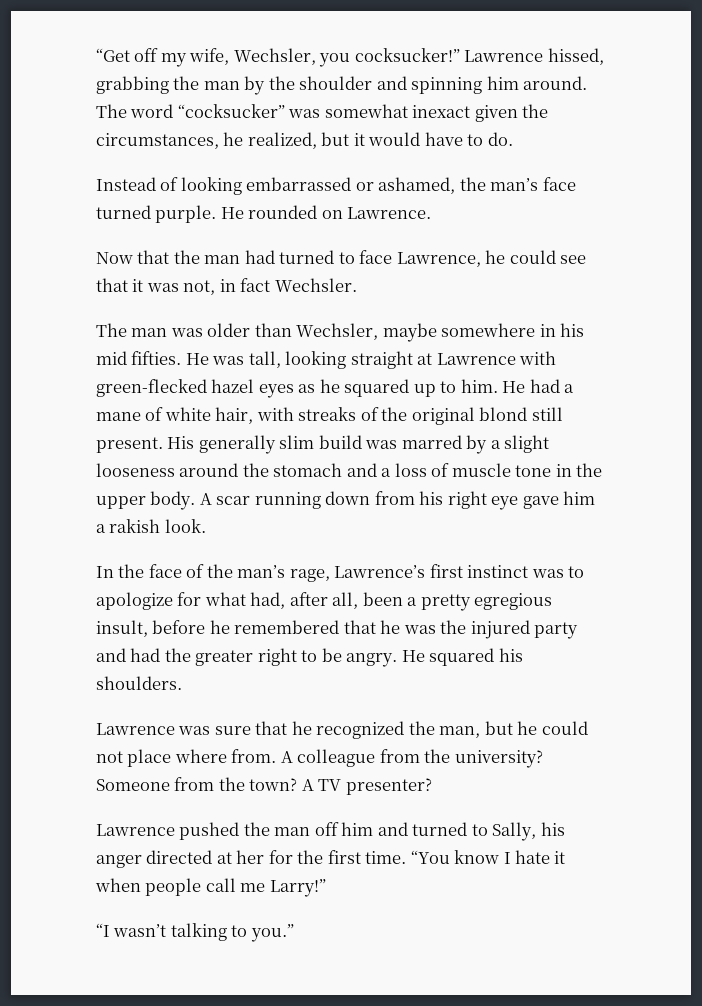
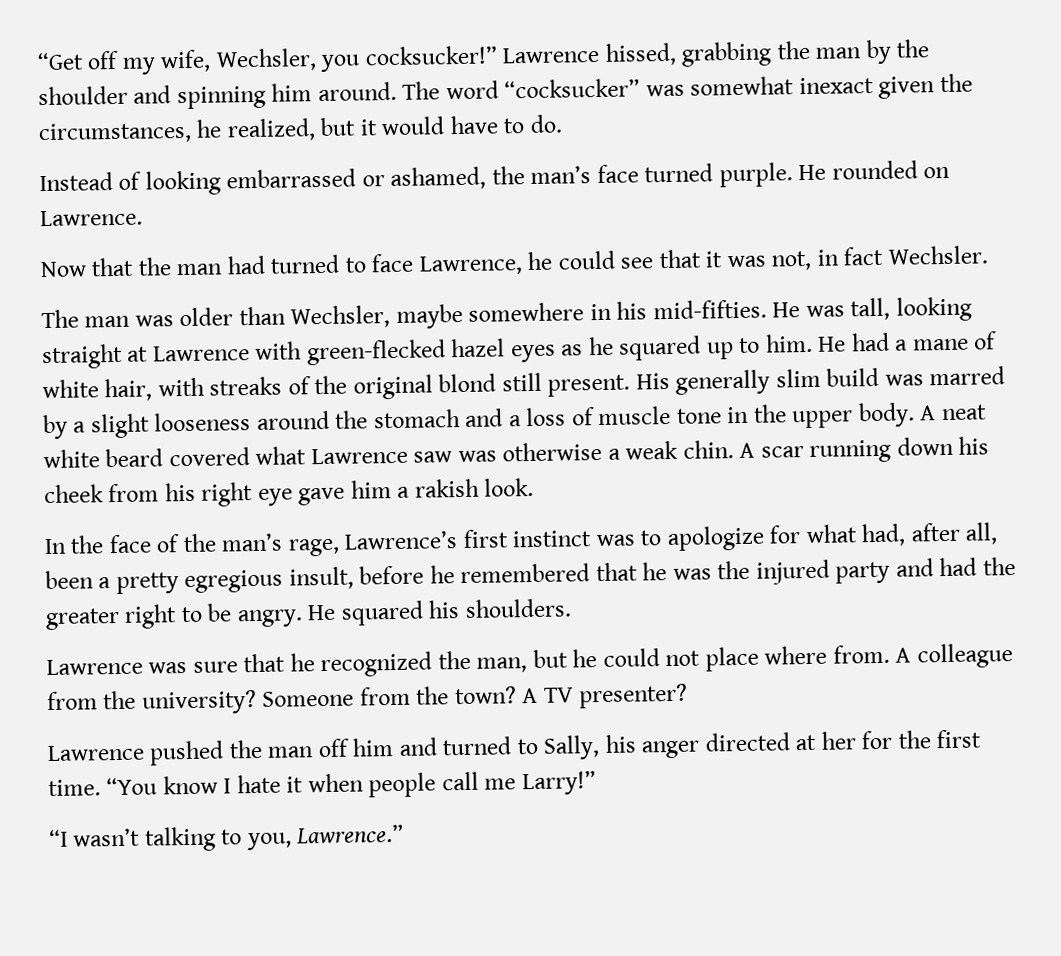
- The man was older than Wechsler, maybe somewhere in his mid fifties.
+ The man was older than Wechsler, maybe somewhere in his mid-fifties.
- A scar running down from his right eye gave him a rakish look.
+ A neat white beard covered what Lawrence saw was otherwise a weak chin. A scar running down his cheek from his right eye gave him a rakish look.
- “I wasn’t talking to you.”
+ “I wasn’t talking to you, Lawrence.”

